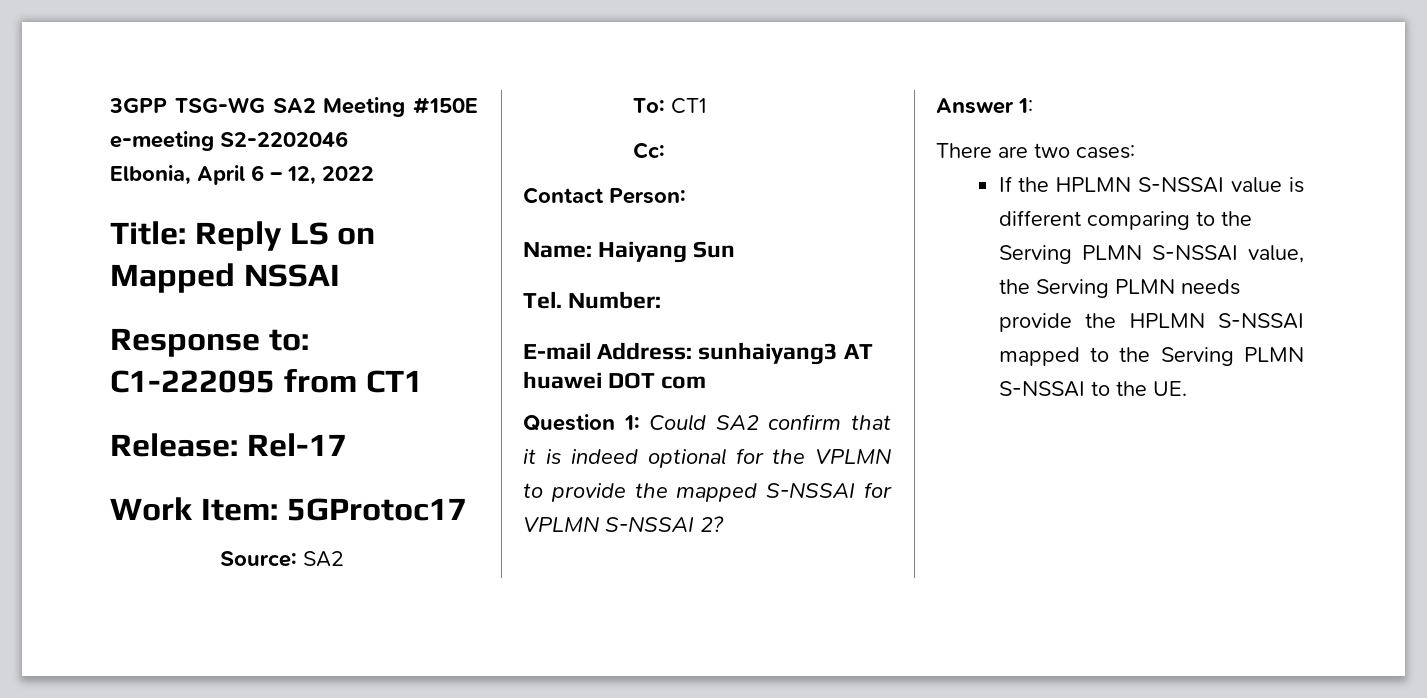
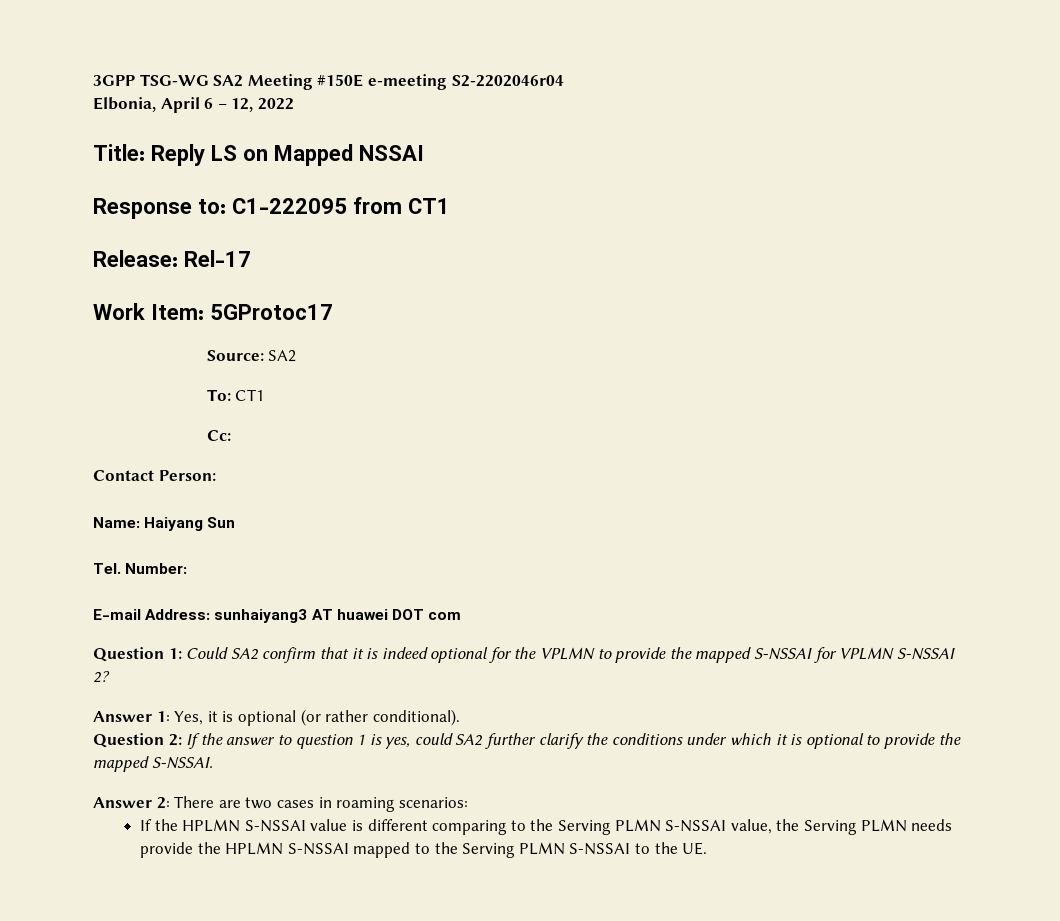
- 3GPP TSG-WG SA2 Meeting #150E e-meeting S2-2202046
+ 3GPP TSG-WG SA2 Meeting #150E e-meeting S2-2202046r04
- Answer 1:
- There are two cases:
+ Answer 1: Yes, it is optional (or rather conditional).
+ Question 2: If the answer to question 1 is yes, could SA2 further clarify the conditions under which it is optional to provide the mapped S-NSSAI.
+ Answer 2: There are two cases in roaming scenarios:

